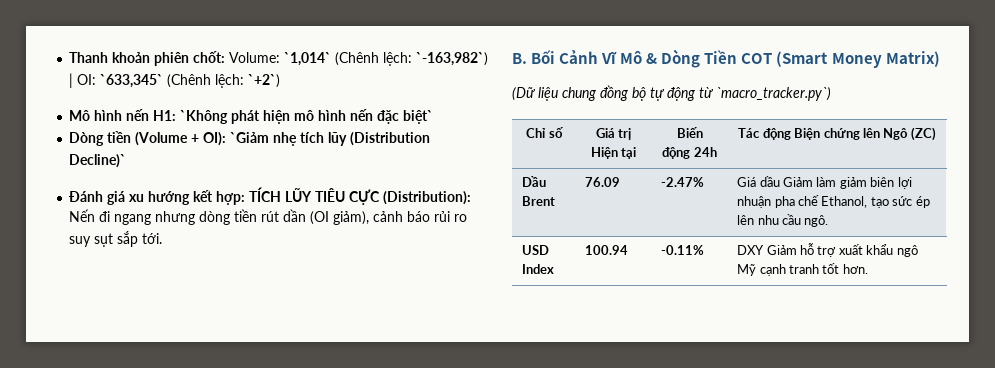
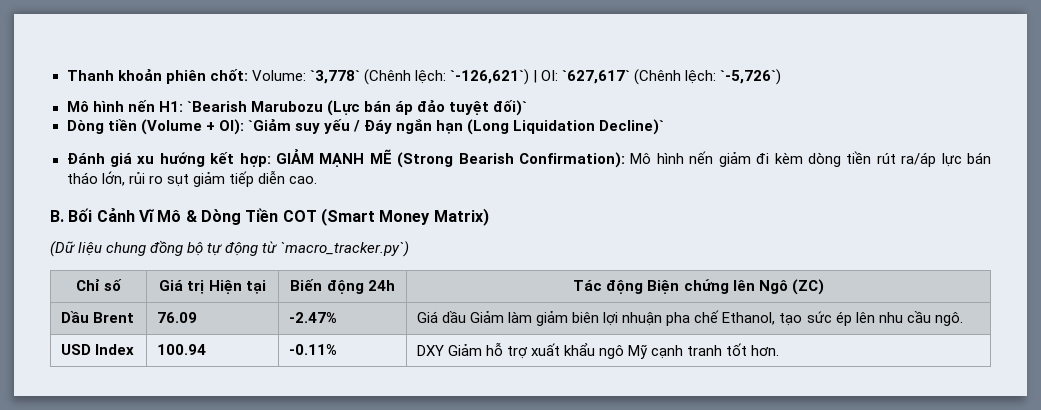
- Thanh khoản phiên chốt: Volume: `1,014` (Chênh lệch: `-163,982`) | OI: `633,345` (Chênh lệch: `+2`)
+ Thanh khoản phiên chốt: Volume: `3,778` (Chênh lệch: `-126,621`) | OI: `627,617` (Chênh lệch: `-5,726`)
- Mô hình nến H1: `Không phát hiện mô hình nến đặc biệt`
+ Mô hình nến H1: `Bearish Marubozu (Lực bán áp đảo tuyệt đối)`
- Dòng tiền (Volume + OI): `Giảm nhẹ tích lũy (Distribution Decline)`
+ Dòng tiền (Volume + OI): `Giảm suy yếu / Đáy ngắn hạn (Long Liquidation Decline)`
- Đánh giá xu hướng kết hợp: TÍCH LŨY TIÊU CỰC (Distribution): Nến đi ngang nhưng dòng tiền rút dần (OI giảm), cảnh báo rủi ro suy sụt sắp tới.
+ Đánh giá xu hướng kết hợp: GIẢM MẠNH MẼ (Strong Bearish Confirmation): Mô hình nến giảm đi kèm dòng tiền rút ra/áp lực bán tháo lớn, rủi ro sụt giảm tiếp diễn cao.

